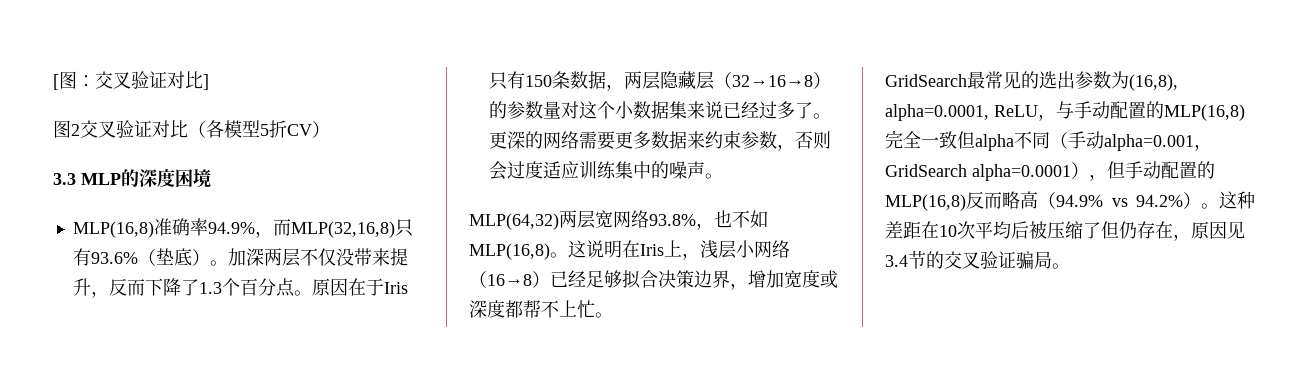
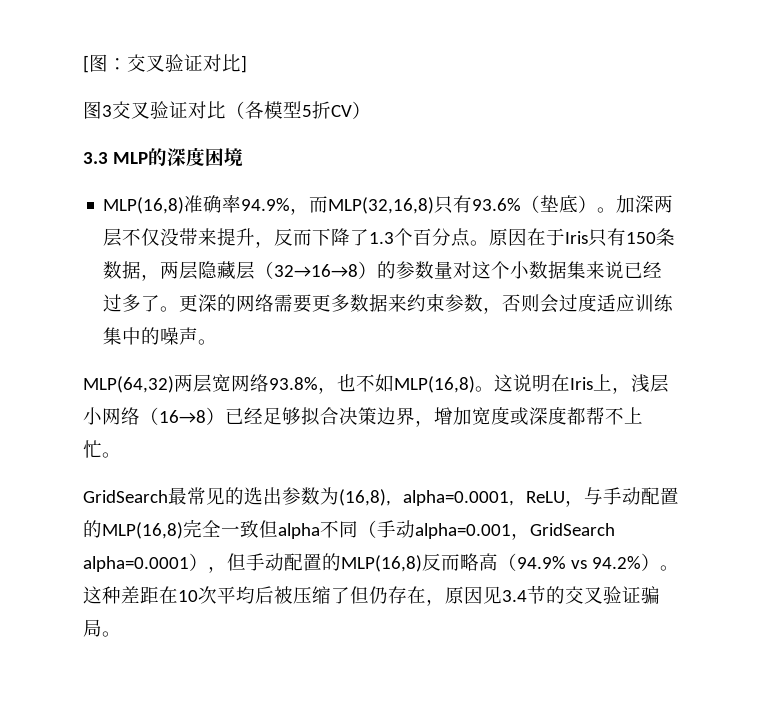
- 图2交叉验证对比（各模型5折CV）
+ 图3交叉验证对比（各模型5折CV）

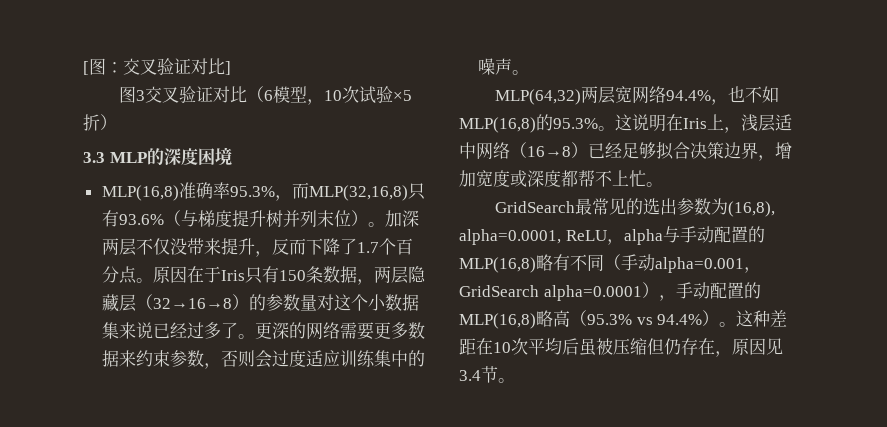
- 图3交叉验证对比（各模型5折CV）
+ 图3交叉验证对比（6模型，10次试验×5折）
- MLP(16,8)准确率94.9%，而MLP(32,16,8)只有93.6%（垫底）。
+ MLP(16,8)准确率95.3%，而MLP(32,16,8)只有93.6%（与梯度提升树并列末位）。
- 加深两层不仅没带来提升，反而下降了1.3个百分点。
+ 加深两层不仅没带来提升，反而下降了1.7个百分点。
- MLP(64,32)两层宽网络93.8%，也不如MLP(16,8)。
+ MLP(64,32)两层宽网络94.4%，也不如MLP(16,8)的95.3%。
- 这说明在Iris上，浅层小网络（16→8）已经足够拟合决策边界，增加宽度或深度都帮不上忙。
+ 这说明在Iris上，浅层适中网络（16→8）已经足够拟合决策边界，增加宽度或深度都帮不上忙。
- GridSearch最常见的选出参数为(16,8), alpha=0.0001, ReLU，与手动配置的MLP(16,8)完全一致但alpha不同（手动alpha=0.001，GridSearch alpha=0.0001），但手动配置的MLP(16,8)反而略高（94.9% vs 94.2%）。
+ GridSearch最常见的选出参数为(16,8), alpha=0.0001, ReLU，alpha与手动配置的MLP(16,8)略有不同（手动alpha=0.001，GridSearch alpha=0.0001），手动配置的MLP(16,8)略高（95.3% vs 94.4%）。
- 这种差距在10次平均后被压缩了但仍存在，原因见3.4节的交叉验证骗局。
+ 这种差距在10次平均后虽被压缩但仍存在，原因见3.4节。

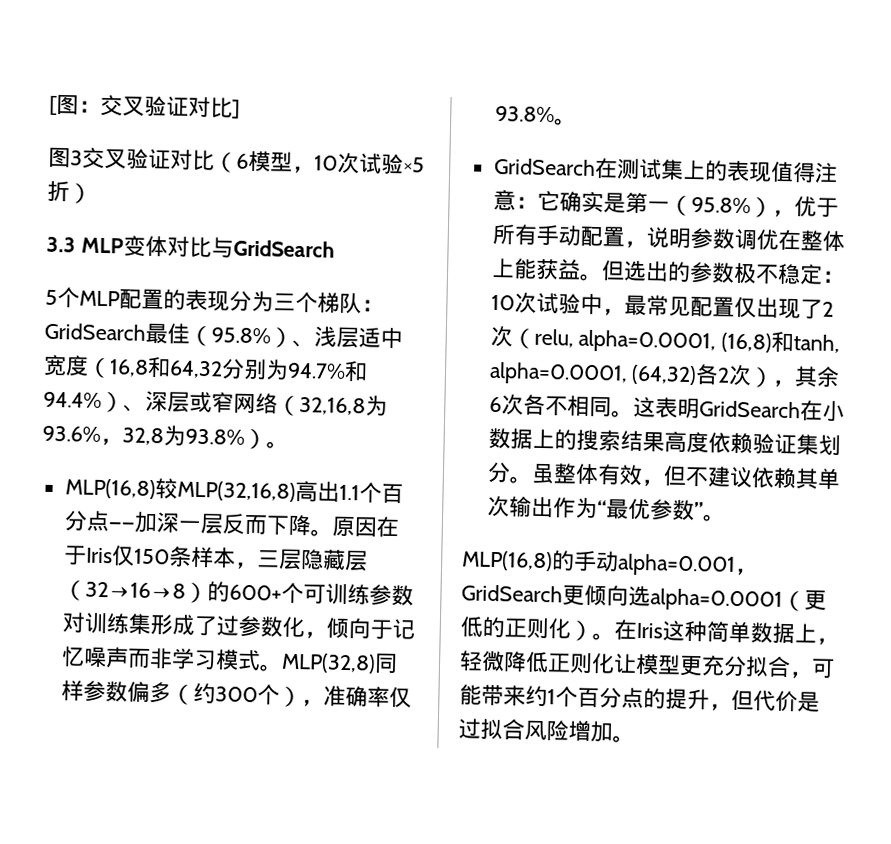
- 3.3 MLP的深度困境
- MLP(16,8)准确率95.3%，而MLP(32,16,8)只有93.6%（与梯度提升树并列末位）。加深两层不仅没带来提升，反而下降了1.7个百分点。原因在于Iris只有150条数据，两层隐藏层（32→16→8）的参数量对这个小数据集来说已经过多了。更深的网络需要更多数据来约束参数，否则会过度适应训练集中的噪声。
- MLP(64,32)两层宽网络94.4%，也不如MLP(16,8)的95.3%。这说明在Iris上，浅层适中网络（16→8）已经足够拟合决策边界，增加宽度或深度都帮不上忙。
- GridSearch最常见的选出参数为(16,8), alpha=0.0001, ReLU，alpha与手动配置的MLP(16,8)略有不同（手动alpha=0.001，GridSearch alpha=0.0001），手动配置的MLP(16,8)略高（95.3% vs 94.4%）。这种差距在10次平均后虽被压缩但仍存在，原因见3.4节。
+ 3.3 MLP变体对比与GridSearch
+ 5个MLP配置的表现分为三个梯队：GridSearch最佳（95.8%）、浅层适中宽度（16,8和64,32分别为94.7%和94.4%）、深层或窄网络（32,16,8为93.6%，32,8为93.8%）。
+ MLP(16,8)较MLP(32,16,8)高出1.1个百分点——加深一层反而下降。原因在于Iris仅150条样本，三层隐藏层（32→16→8）的600+个可训练参数对训练集形成了过参数化，倾向于记忆噪声而非学习模式。MLP(32,8)同样参数偏多（约300个），准确率仅93.8%。
+ GridSearch在测试集上的表现值得注意：它确实是第一（95.8%），优于所有手动配置，说明参数调优在整体上能获益。但选出的参数极不稳定：10次试验中，最常见配置仅出现了2次（relu, alpha=0.0001, (16,8)和tanh, alpha=0.0001, (64,32)各2次），其余6次各不相同。这表明GridSearch在小数据上的搜索结果高度依赖验证集划分。虽整体有效，但不建议依赖其单次输出作为“最优参数”。
+ MLP(16,8)的手动alpha=0.001，GridSearch更倾向选alpha=0.0001（更低的正则化）。在Iris这种简单数据上，轻微降低正则化让模型更充分拟合，可能带来约1个百分点的提升，但代价是过拟合风险增加。

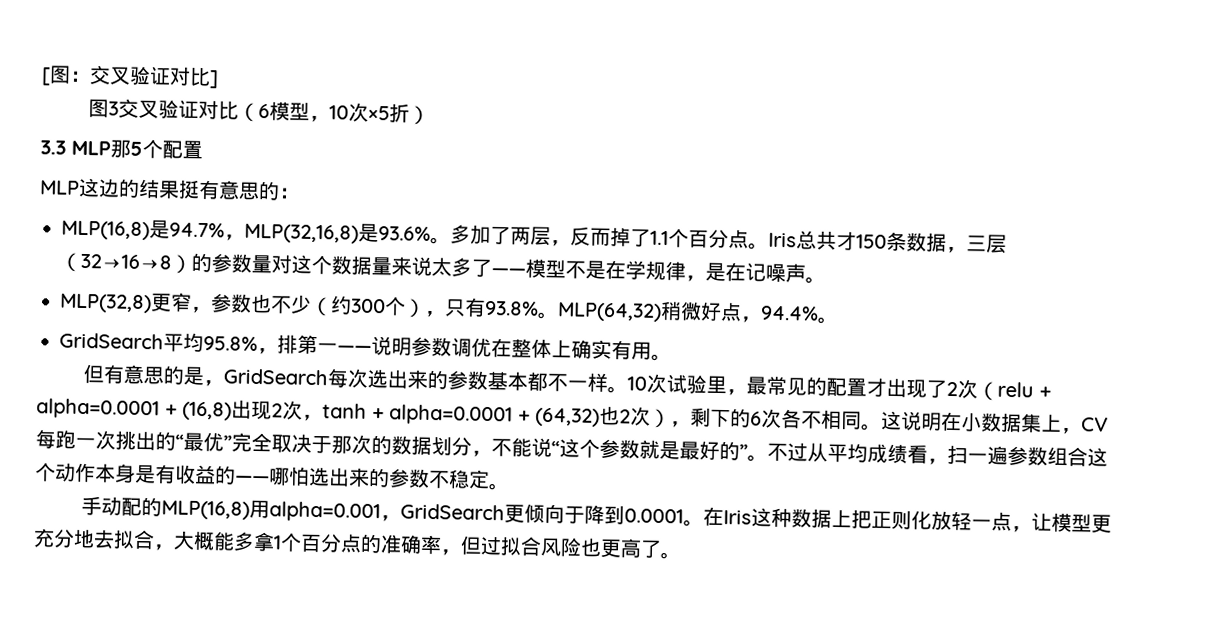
- 图3交叉验证对比（6模型，10次试验×5折）
+ 图3交叉验证对比（6模型，10次×5折）
- 3.3 MLP变体对比与GridSearch
- 5个MLP配置的表现分为三个梯队：GridSearch最佳（95.8%）、浅层适中宽度（16,8和64,32分别为94.7%和94.4%）、深层或窄网络（32,16,8为93.6%，32,8为93.8%）。
- MLP(16,8)较MLP(32,16,8)高出1.1个百分点——加深一层反而下降。原因在于Iris仅150条样本，三层隐藏层（32→16→8）的600+个可训练参数对训练集形成了过参数化，倾向于记忆噪声而非学习模式。MLP(32,8)同样参数偏多（约300个），准确率仅93.8%。
- GridSearch在测试集上的表现值得注意：它确实是第一（95.8%），优于所有手动配置，说明参数调优在整体上能获益。但选出的参数极不稳定：10次试验中，最常见配置仅出现了2次（relu, alpha=0.0001, (16,8)和tanh, alpha=0.0001, (64,32)各2次），其余6次各不相同。
+ 3.3 MLP那5个配置
+ MLP这边的结果挺有意思的：
+ MLP(16,8)是94.7%，MLP(32,16,8)是93.6%。多加了两层，反而掉了1.1个百分点。Iris总共才150条数据，三层（32→16→8）的参数量对这个数据量来说太多了——模型不是在学规律，是在记噪声。
+ MLP(32,8)更窄，参数也不少（约300个），只有93.8%。MLP(64,32)稍微好点，94.4%。
+ GridSearch平均95.8%，排第一——说明参数调优在整体上确实有用。
+ 但有意思的是，GridSearch每次选出来的参数基本都不一样。10次试验里，最常见的配置才出现了2次（relu + alpha=0.0001 + (16,8)出现2次，tanh + alpha=0.0001 + (64,32)也2次），剩下的6次各不相同。
- 这表明GridSearch在小数据上的搜索结果高度依赖验证集划分。虽整体有效，但不建议依赖其单次输出作为“最优参数”。
- MLP(16,8)的手动alpha=0.001，GridSearch更倾向选alpha=0.0001（更低的正则化）。在Iris这种简单数据上，轻微降低正则化让模型更充分拟合，可能带来约1个百分点的提升，但代价是过拟合风险增加。
+ 这说明在小数据集上，CV每跑一次挑出的“最优”完全取决于那次的数据划分，不能说“这个参数就是最好的”。不过从平均成绩看，扫一遍参数组合这个动作本身是有收益的——哪怕选出来的参数不稳定。
+ 手动配的MLP(16,8)用alpha=0.001，GridSearch更倾向于降到0.0001。在Iris这种数据上把正则化放轻一点，让模型更充分地去拟合，大概能多拿1个百分点的准确率，但过拟合风险也更高了。

